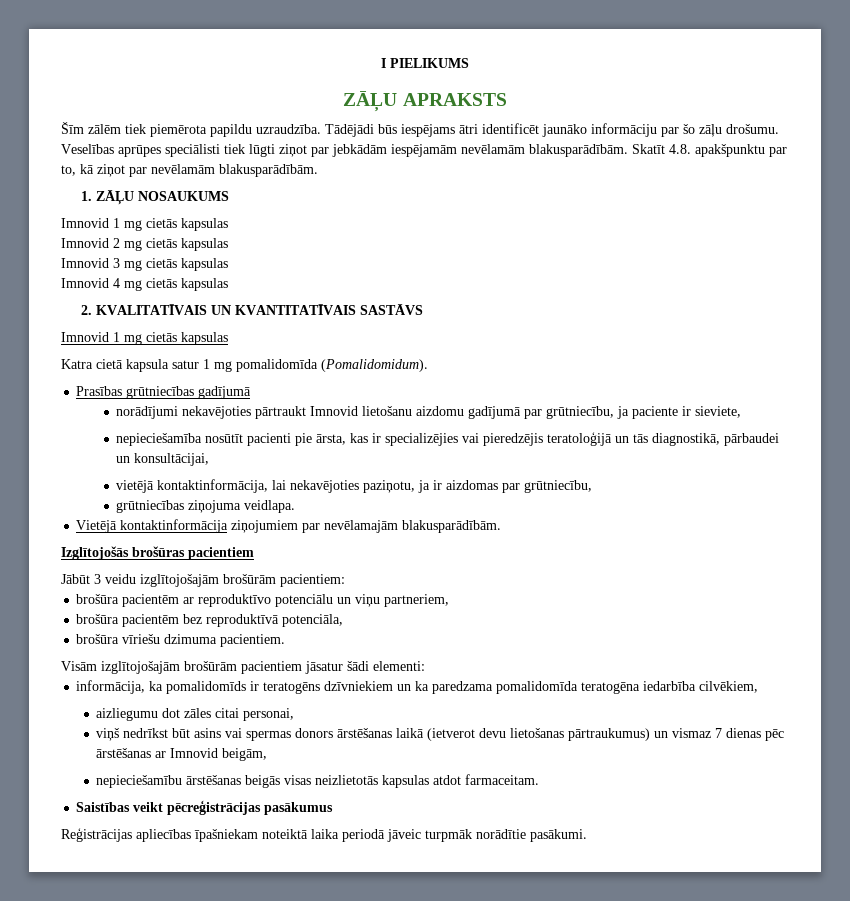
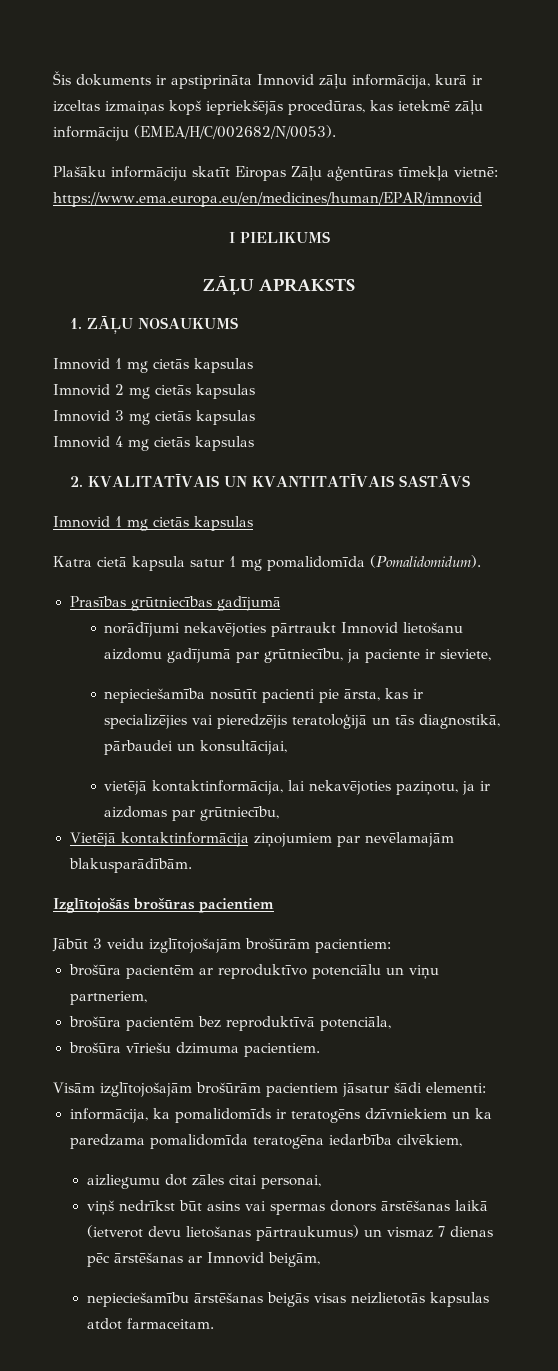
+ Šis dokuments ir apstiprināta Imnovid zāļu informācija, kurā ir izceltas izmaiņas kopš iepriekšējās procedūras, kas ietekmē zāļu informāciju (EMEA/H/C/002682/N/0053).
+ Plašāku informāciju skatīt Eiropas Zāļu aģentūras tīmekļa vietnē: https://www.ema.europa.eu/en/medicines/human/EPAR/imnovid
  I PIELIKUMS
  ZĀĻU APRAKSTS
- Šīm zālēm tiek piemērota papildu uzraudzība. Tādējādi būs iespējams ātri identificēt jaunāko informāciju par šo zāļu drošumu. Veselības aprūpes speciālisti tiek lūgti ziņot par jebkādām iespējamām nevēlamām blakusparādībām. Skatīt 4.8. apakšpunktu par to, kā ziņot par nevēlamām blakusparādībām.
- grūtniecības ziņojuma veidlapa.
- Saistības veikt pēcreģistrācijas pasākumus
- Reģistrācijas apliecības īpašniekam noteiktā laika periodā jāveic turpmāk norādītie pasākumi.

